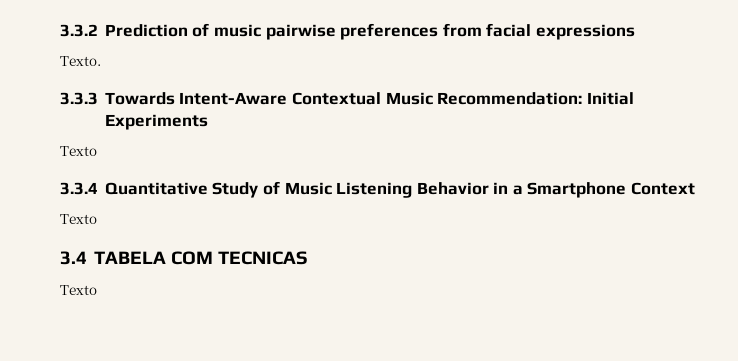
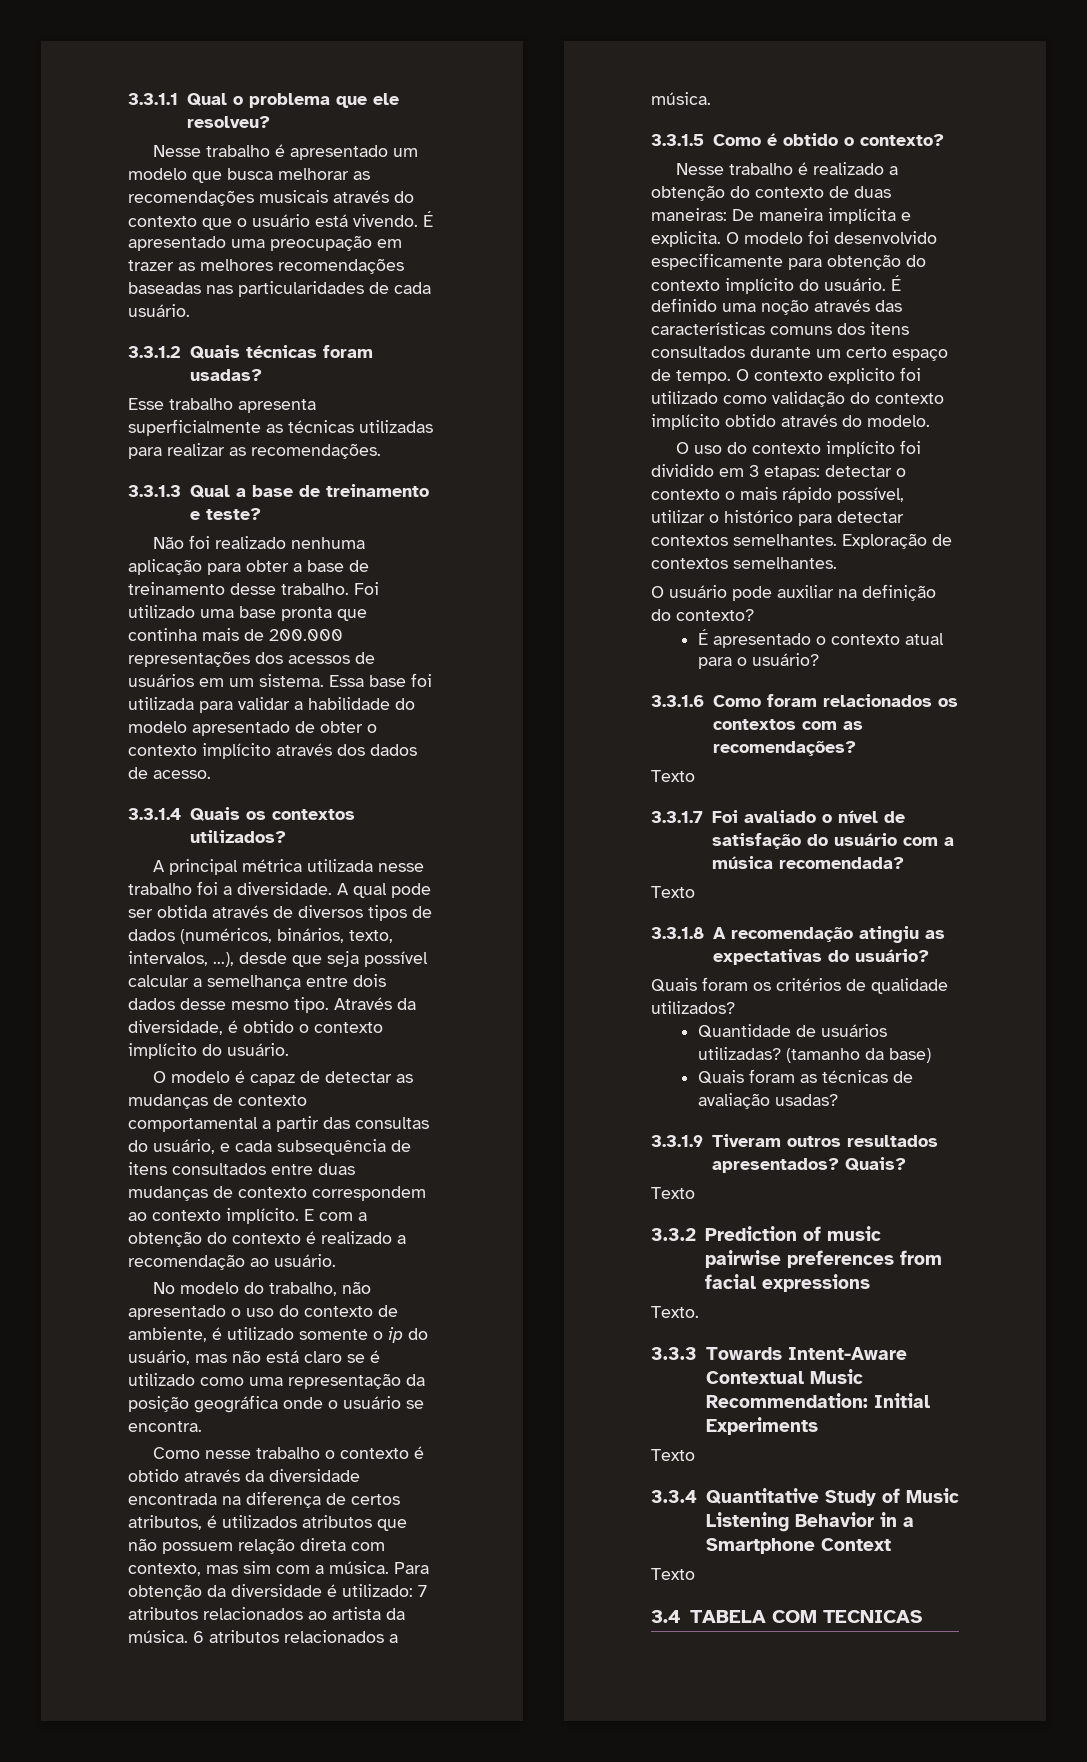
+ 3.3.1.1 Qual o problema que ele resolveu?
+ Nesse trabalho é apresentado um modelo que busca melhorar as recomendações musicais através do contexto que o usuário está vivendo. É apresentado uma preocupação em trazer as melhores recomendações baseadas nas particularidades de cada usuário.
+ 3.3.1.2 Quais técnicas foram usadas?
+ Esse trabalho apresenta superficialmente as técnicas utilizadas para realizar as recomendações.
+ 3.3.1.3 Qual a base de treinamento e teste?
+ Não foi realizado nenhuma aplicação para obter a base de treinamento desse trabalho. Foi utilizado uma base pronta que continha mais de 200.000 representações dos acessos de usuários em um sistema. Essa base foi utilizada para validar a habilidade do modelo apresentado de obter o contexto implícito através dos dados de acesso.
+ 3.3.1.4 Quais os contextos utilizados?
+ A principal métrica utilizada nesse trabalho foi a diversidade. A qual pode ser obtida através de diversos tipos de dados (numéricos, binários, texto, intervalos, ...), desde que seja possível calcular a semelhança entre dois dados desse mesmo tipo. Através da diversidade, é obtido o contexto implícito do usuário.
+ O modelo é capaz de detectar as mudanças de contexto comportamental a partir das consultas do usuário, e cada subsequência de itens consultados entre duas mudanças de contexto correspondem ao contexto implícito. E com a obtenção do contexto é realizado a recomendação ao usuário.
+ No modelo do trabalho, não apresentado o uso do contexto de ambiente, é utilizado somente o ip do usuário, mas não está claro se é utilizado como uma representação da posição geográfica onde o usuário se encontra.
+ Como nesse trabalho o contexto é obtido através da diversidade encontrada na diferença de certos atributos, é utilizados atributos que não possuem relação direta com contexto, mas sim com a música. Para obtenção da diversidade é utilizado: 7 atributos relacionados ao artista da música. 6 atributos relacionados a música.
+ 3.3.1.5 Como é obtido o contexto?
+ Nesse trabalho é realizado a obtenção do contexto de duas maneiras: De maneira implícita e explicita. O modelo foi desenvolvido especificamente para obtenção do contexto implícito do usuário. É definido uma noção através das características comuns dos itens consultados durante um certo espaço de tempo. O contexto explicito foi utilizado como validação do contexto implícito obtido através do modelo.
+ O uso do contexto implícito foi dividido em 3 etapas: detectar o contexto o mais rápido possível, utilizar o histórico para detectar contextos semelhantes. Exploração de contextos semelhantes.
+ O usuário pode auxiliar na definição do contexto?
+ É apresentado o contexto atual para o usuário?
+ 3.3.1.6 Como foram relacionados os contextos com as recomendações?
+ Texto
+ 3.3.1.7 Foi avaliado o nível de satisfação do usuário com a música recomendada?
+ Texto
+ 3.3.1.8 A recomendação atingiu as expectativas do usuário?
+ Quais foram os critérios de qualidade utilizados?
+ Quantidade de usuários utilizadas? (tamanho da base)
+ Quais foram as técnicas de avaliação usadas?
+ 3.3.1.9 Tiveram outros resultados apresentados? Quais?
+ Texto
  3.4 TABELA COM TECNICAS
- Texto

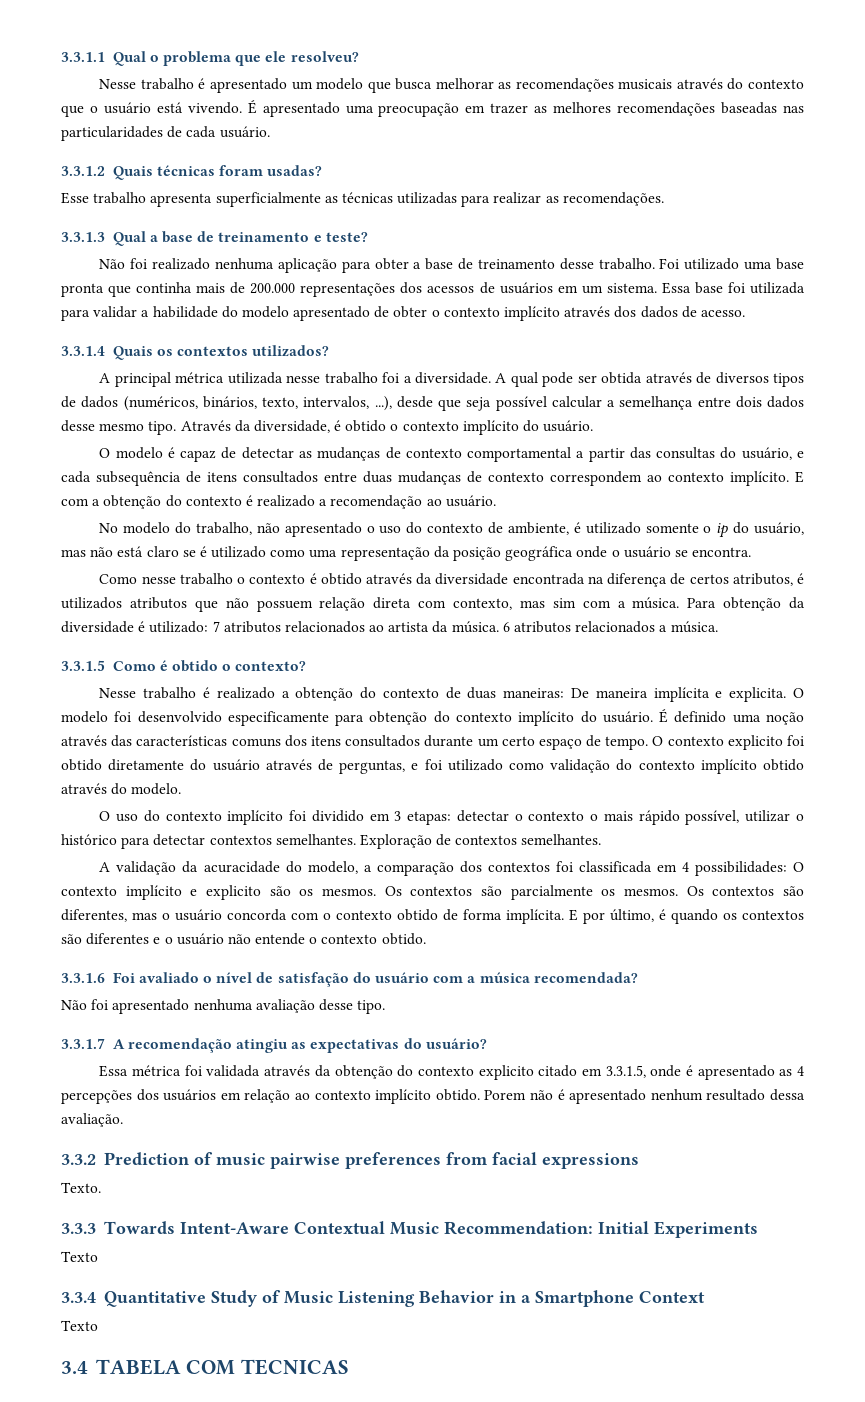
- O contexto explicito foi utilizado como validação do contexto implícito obtido através do modelo.
+ O contexto explicito foi obtido diretamente do usuário através de perguntas, e foi utilizado como validação do contexto implícito obtido através do modelo.
- O usuário pode auxiliar na definição do contexto?
- É apresentado o contexto atual para o usuário?
- 3.3.1.6 Como foram relacionados os contextos com as recomendações?
- Texto
- 3.3.1.7 Foi avaliado o nível de satisfação do usuário com a música recomendada?
- Texto
- 3.3.1.8 A recomendação atingiu as expectativas do usuário?
+ A validação da acuracidade do modelo, a comparação dos contextos foi classificada em 4 possibilidades: O contexto implícito e explicito são os mesmos. Os contextos são parcialmente os mesmos. Os contextos são diferentes, mas o usuário concorda com o contexto obtido de forma implícita. E por último, é quando os contextos são diferentes e o usuário não entende o contexto obtido.
+ 3.3.1.6 Foi avaliado o nível de satisfação do usuário com a música recomendada?
+ Não foi apresentado nenhuma avaliação desse tipo.
+ 3.3.1.7 A recomendação atingiu as expectativas do usuário?
- Quais foram os critérios de qualidade utilizados?
- Quantidade de usuários utilizadas? (tamanho da base)
- Quais foram as técnicas de avaliação usadas?
- 3.3.1.9 Tiveram outros resultados apresentados? Quais?
- Texto
+ Essa métrica foi validada através da obtenção do contexto explicito citado em 3.3.1.5, onde é apresentado as 4 percepções dos usuários em relação ao contexto implícito obtido. Porem não é apresentado nenhum resultado dessa avaliação.

